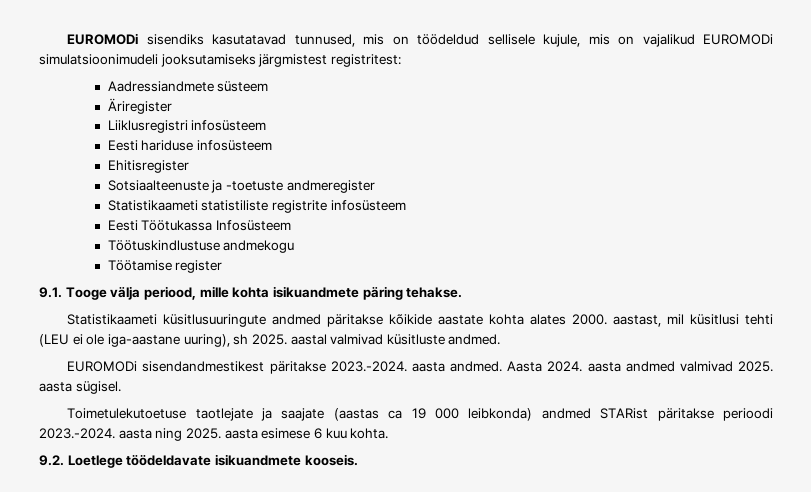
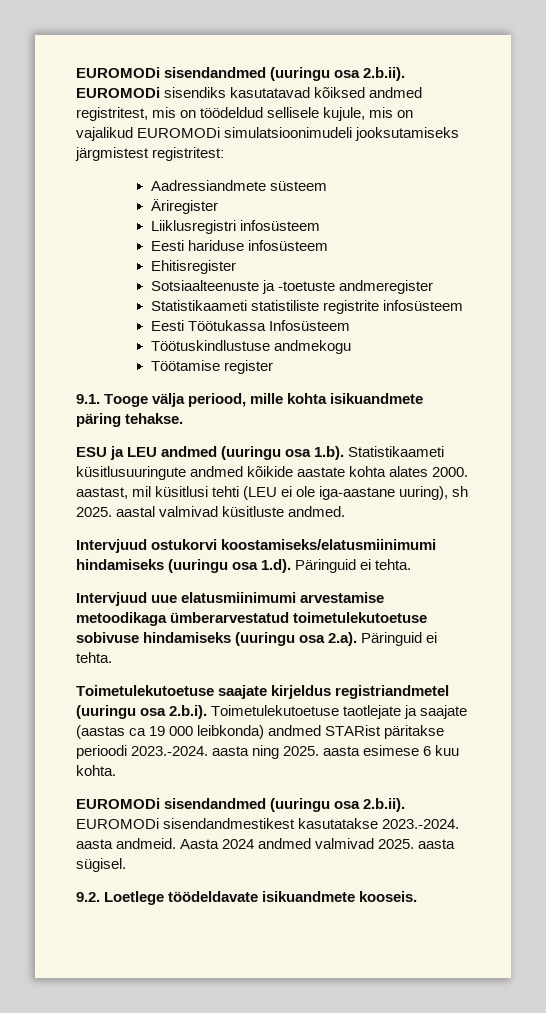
- EUROMODi sisendiks kasutatavad tunnused, mis on töödeldud sellisele kujule, mis on vajalikud EUROMODi simulatsioonimudeli jooksutamiseks järgmistest registritest:
+ EUROMODi sisendandmed (uuringu osa 2.b.ii). EUROMODi sisendiks kasutatavad kõiksed andmed registritest, mis on töödeldud sellisele kujule, mis on vajalikud EUROMODi simulatsioonimudeli jooksutamiseks järgmistest registritest:
- Statistikaameti küsitlusuuringute andmed päritakse kõikide aastate kohta alates 2000. aastast, mil küsitlusi tehti (LEU ei ole iga-aastane uuring), sh 2025. aastal valmivad küsitluste andmed.
+ ESU ja LEU andmed (uuringu osa 1.b). Statistikaameti küsitlusuuringute andmed kõikide aastate kohta alates 2000. aastast, mil küsitlusi tehti (LEU ei ole iga-aastane uuring), sh 2025. aastal valmivad küsitluste andmed.
- EUROMODi sisendandmestikest päritakse 2023.-2024. aasta andmed. Aasta 2024. aasta andmed valmivad 2025. aasta sügisel.
- Toimetulekutoetuse taotlejate ja saajate (aastas ca 19 000 leibkonda) andmed STARist päritakse perioodi 2023.-2024. aasta ning 2025. aasta esimese 6 kuu kohta.
+ Intervjuud ostukorvi koostamiseks/elatusmiinimumi hindamiseks (uuringu osa 1.d). Päringuid ei tehta.
+ Intervjuud uue elatusmiinimumi arvestamise metoodikaga ümberarvestatud toimetulekutoetuse sobivuse hindamiseks (uuringu osa 2.a). Päringuid ei tehta.
+ Toimetulekutoetuse saajate kirjeldus registriandmetel (uuringu osa 2.b.i). Toimetulekutoetuse taotlejate ja saajate (aastas ca 19 000 leibkonda) andmed STARist päritakse perioodi 2023.-2024. aasta ning 2025. aasta esimese 6 kuu kohta.
+ EUROMODi sisendandmed (uuringu osa 2.b.ii). EUROMODi sisendandmestikest kasutatakse 2023.-2024. aasta andmeid. Aasta 2024 andmed valmivad 2025. aasta sügisel.

